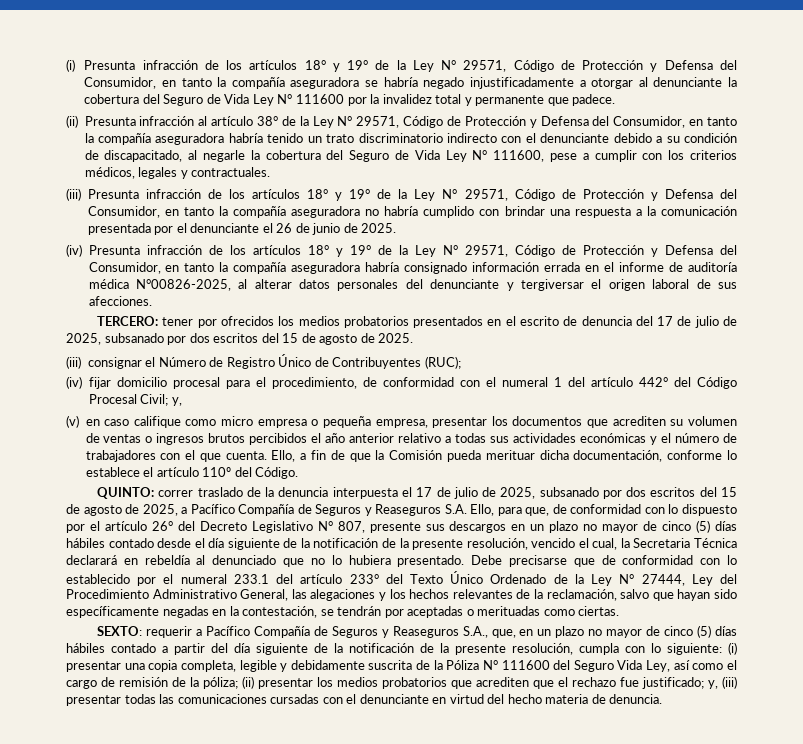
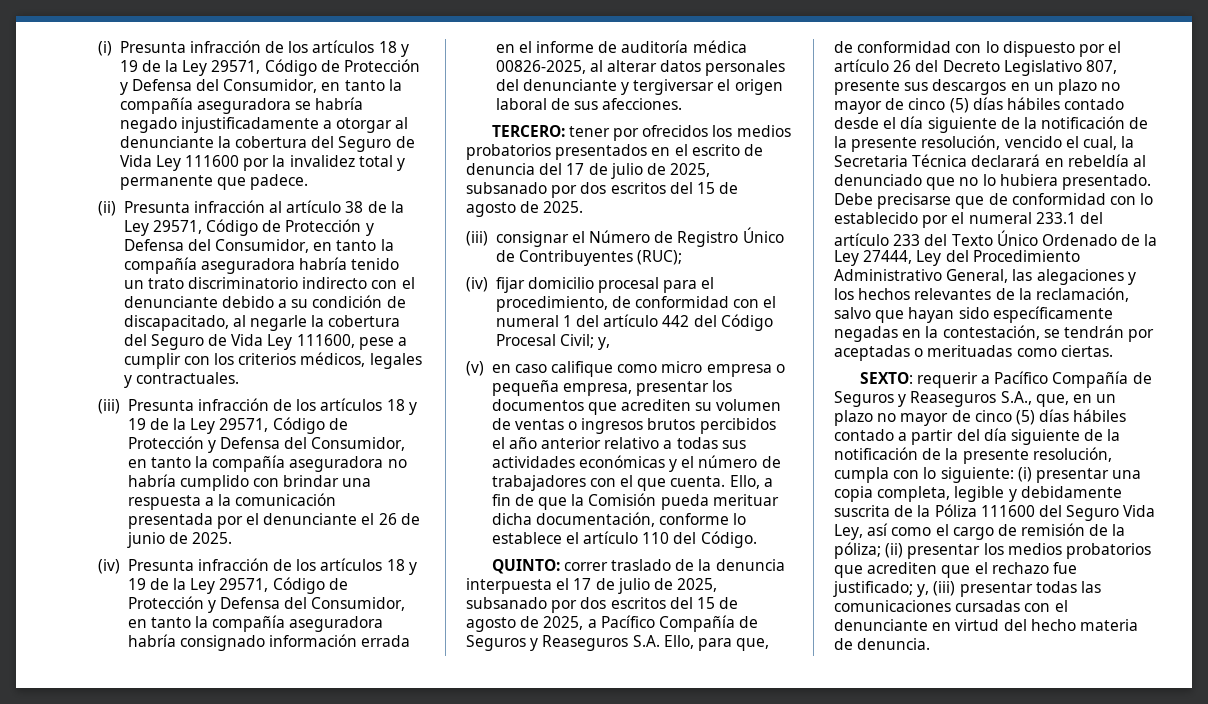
- (i) Presunta infracción de los artículos 18° y 19° de la Ley N° 29571, Código de Protección y Defensa del Consumidor, en tanto la compañía aseguradora se habría negado injustificadamente a otorgar al denunciante la cobertura del Seguro de Vida Ley N° 111600 por la invalidez total y permanente que padece.
+ (i) Presunta infracción de los artículos 18 y 19 de la Ley 29571, Código de Protección y Defensa del Consumidor, en tanto la compañía aseguradora se habría negado injustificadamente a otorgar al denunciante la cobertura del Seguro de Vida Ley 111600 por la invalidez total y permanente que padece.
- (ii) Presunta infracción al artículo 38° de la Ley N° 29571, Código de Protección y Defensa del Consumidor, en tanto la compañía aseguradora habría tenido un trato discriminatorio indirecto con el denunciante debido a su condición de discapacitado, al negarle la cobertura del Seguro de Vida Ley N° 111600, pese a cumplir con los criterios médicos, legales y contractuales.
+ (ii) Presunta infracción al artículo 38 de la Ley 29571, Código de Protección y Defensa del Consumidor, en tanto la compañía aseguradora habría tenido un trato discriminatorio indirecto con el denunciante debido a su condición de discapacitado, al negarle la cobertura del Seguro de Vida Ley 111600, pese a cumplir con los criterios médicos, legales y contractuales.
- (iii) Presunta infracción de los artículos 18° y 19° de la Ley N° 29571, Código de Protección y Defensa del Consumidor, en tanto la compañía aseguradora no habría cumplido con brindar una respuesta a la comunicación presentada por el denunciante el 26 de junio de 2025.
+ (iii) Presunta infracción de los artículos 18 y 19 de la Ley 29571, Código de Protección y Defensa del Consumidor, en tanto la compañía aseguradora no habría cumplido con brindar una respuesta a la comunicación presentada por el denunciante el 26 de junio de 2025.
- (iv) Presunta infracción de los artículos 18° y 19° de la Ley N° 29571, Código de Protección y Defensa del Consumidor, en tanto la compañía aseguradora habría consignado información errada en el informe de auditoría médica N°00826-2025, al alterar datos personales del denunciante y tergiversar el origen laboral de sus afecciones.
+ (iv) Presunta infracción de los artículos 18 y 19 de la Ley 29571, Código de Protección y Defensa del Consumidor, en tanto la compañía aseguradora habría consignado información errada en el informe de auditoría médica 00826-2025, al alterar datos personales del denunciante y tergiversar el origen laboral de sus afecciones.
- (iv) fijar domicilio procesal para el procedimiento, de conformidad con el numeral 1 del artículo 442° del Código Procesal Civil; y,
+ (iv) fijar domicilio procesal para el procedimiento, de conformidad con el numeral 1 del artículo 442 del Código Procesal Civil; y,
- Ello, a fin de que la Comisión pueda merituar dicha documentación, conforme lo establece el artículo 110º del Código.
+ Ello, a fin de que la Comisión pueda merituar dicha documentación, conforme lo establece el artículo 110 del Código.
- correr traslado de la denuncia interpuesta el 17 de julio de 2025, subsanado por dos escritos del 15 de agosto de 2025, a Pacífico Compañía de Seguros y Reaseguros S.A. Ello, para que, de conformidad con lo dispuesto por el artículo 26° del Decreto Legislativo N° 807, presente sus descargos en un plazo no mayor de cinco (5) días hábiles contado desde el día siguiente de la notificación de la presente resolución, vencido el cual, la Secretaria Técnica declarará en rebeldía al denunciado que no lo hubiera presentado.
+ correr traslado de la denuncia interpuesta el 17 de julio de 2025, subsanado por dos escritos del 15 de agosto de 2025, a Pacífico Compañía de Seguros y Reaseguros S.A. Ello, para que, de conformidad con lo dispuesto por el artículo 26 del Decreto Legislativo 807, presente sus descargos en un plazo no mayor de cinco (5) días hábiles contado desde el día siguiente de la notificación de la presente resolución, vencido el cual, la Secretaria Técnica declarará en rebeldía al denunciado que no lo hubiera presentado.
- Debe precisarse que de conformidad con lo establecido por el numeral 233.1 del artículo 233° del Texto Único Ordenado de la Ley N° 27444, Ley del Procedimiento Administrativo General, las alegaciones y los hechos relevantes de la reclamación, salvo que hayan sido específicamente negadas en la contestación, se tendrán por aceptadas o merituadas como ciertas.
+ Debe precisarse que de conformidad con lo establecido por el numeral 233.1 del artículo 233 del Texto Único Ordenado de la Ley 27444, Ley del Procedimiento Administrativo General, las alegaciones y los hechos relevantes de la reclamación, salvo que hayan sido específicamente negadas en la contestación, se tendrán por aceptadas o merituadas como ciertas.
- (i) presentar una copia completa, legible y debidamente suscrita de la Póliza N° 111600 del Seguro Vida Ley, así como el cargo de remisión de la póliza;
+ (i) presentar una copia completa, legible y debidamente suscrita de la Póliza 111600 del Seguro Vida Ley, así como el cargo de remisión de la póliza;

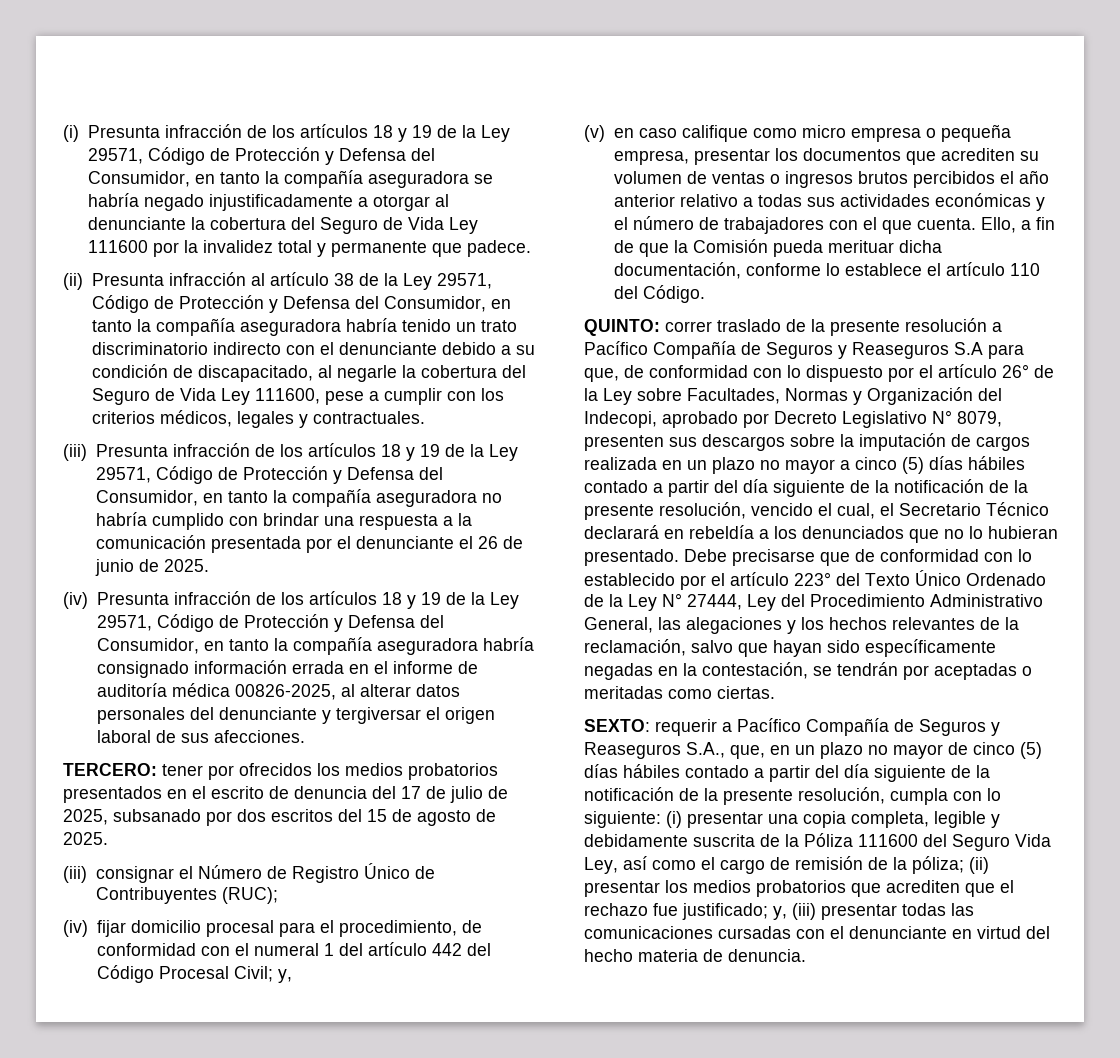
- QUINTO: correr traslado de la denuncia interpuesta el 17 de julio de 2025, subsanado por dos escritos del 15 de agosto de 2025, a Pacífico Compañía de Seguros y Reaseguros S.A. Ello, para que, de conformidad con lo dispuesto por el artículo 26 del Decreto Legislativo 807, presente sus descargos en un plazo no mayor de cinco (5) días hábiles contado desde el día siguiente de la notificación de la presente resolución, vencido el cual, la Secretaria Técnica declarará en rebeldía al denunciado que no lo hubiera presentado.
+ QUINTO: correr traslado de la presente resolución a Pacífico Compañía de Seguros y Reaseguros S.A para que, de conformidad con lo dispuesto por el artículo 26° de la Ley sobre Facultades, Normas y Organización del Indecopi, aprobado por Decreto Legislativo N° 8079, presenten sus descargos sobre la imputación de cargos realizada en un plazo no mayor a cinco (5) días hábiles contado a partir del día siguiente de la notificación de la presente resolución, vencido el cual, el Secretario Técnico declarará en rebeldía a los denunciados que no lo hubieran presentado.
- Debe precisarse que de conformidad con lo establecido por el numeral 233.1 del artículo 233 del Texto Único Ordenado de la Ley 27444, Ley del Procedimiento Administrativo General, las alegaciones y los hechos relevantes de la reclamación, salvo que hayan sido específicamente negadas en la contestación, se tendrán por aceptadas o merituadas como ciertas.
+ Debe precisarse que de conformidad con lo establecido por el artículo 223° del Texto Único Ordenado de la Ley N° 27444, Ley del Procedimiento Administrativo General, las alegaciones y los hechos relevantes de la reclamación, salvo que hayan sido específicamente negadas en la contestación, se tendrán por aceptadas o meritadas como ciertas.

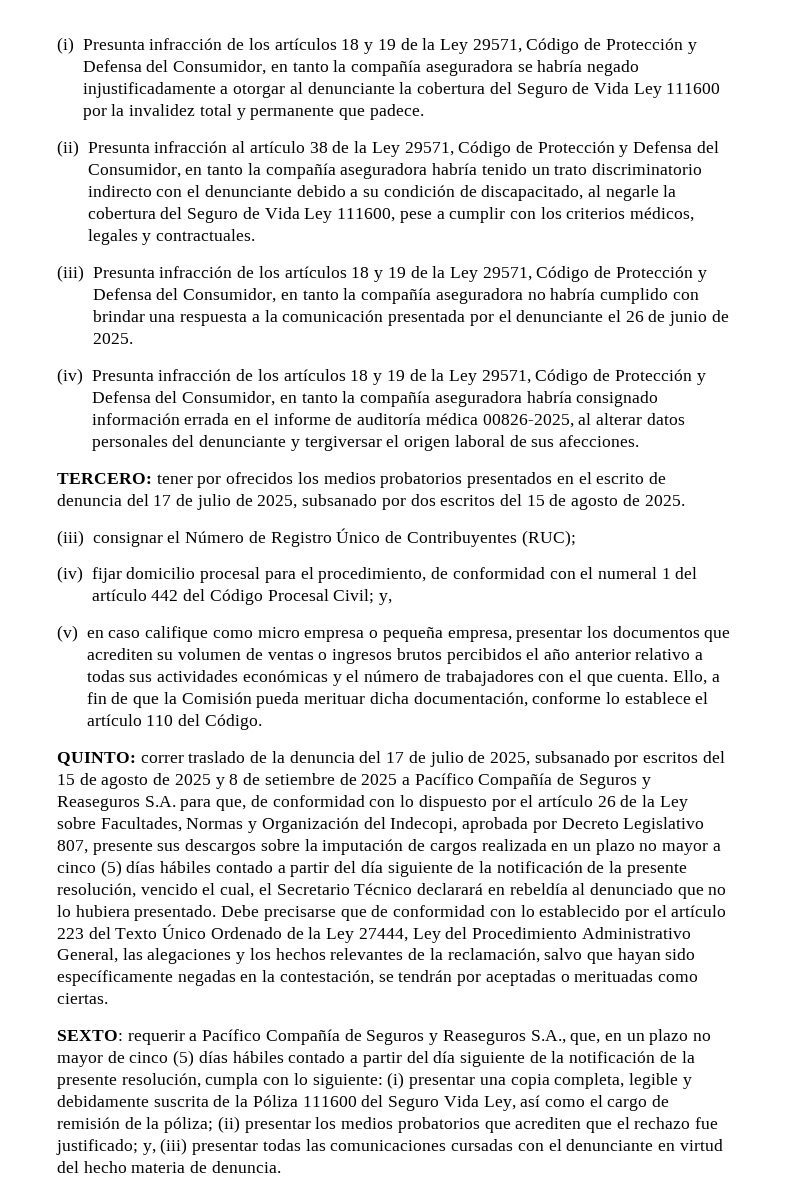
- correr traslado de la presente resolución a Pacífico Compañía de Seguros y Reaseguros S.A para que, de conformidad con lo dispuesto por el artículo 26° de la Ley sobre Facultades, Normas y Organización del Indecopi, aprobado por Decreto Legislativo N° 8079, presenten sus descargos sobre la imputación de cargos realizada en un plazo no mayor a cinco (5) días hábiles contado a partir del día siguiente de la notificación de la presente resolución, vencido el cual, el Secretario Técnico declarará en rebeldía a los denunciados que no lo hubieran presentado.
+ correr traslado de la denuncia del 17 de julio de 2025, subsanado por escritos del 15 de agosto de 2025 y 8 de setiembre de 2025 a Pacífico Compañía de Seguros y Reaseguros S.A. para que, de conformidad con lo dispuesto por el artículo 26 de la Ley sobre Facultades, Normas y Organización del Indecopi, aprobada por Decreto Legislativo 807, presente sus descargos sobre la imputación de cargos realizada en un plazo no mayor a cinco (5) días hábiles contado a partir del día siguiente de la notificación de la presente resolución, vencido el cual, el Secretario Técnico declarará en rebeldía al denunciado que no lo hubiera presentado.
- Debe precisarse que de conformidad con lo establecido por el artículo 223° del Texto Único Ordenado de la Ley N° 27444, Ley del Procedimiento Administrativo General, las alegaciones y los hechos relevantes de la reclamación, salvo que hayan sido específicamente negadas en la contestación, se tendrán por aceptadas o meritadas como ciertas.
+ Debe precisarse que de conformidad con lo establecido por el artículo 223 del Texto Único Ordenado de la Ley 27444, Ley del Procedimiento Administrativo General, las alegaciones y los hechos relevantes de la reclamación, salvo que hayan sido específicamente negadas en la contestación, se tendrán por aceptadas o merituadas como ciertas.

